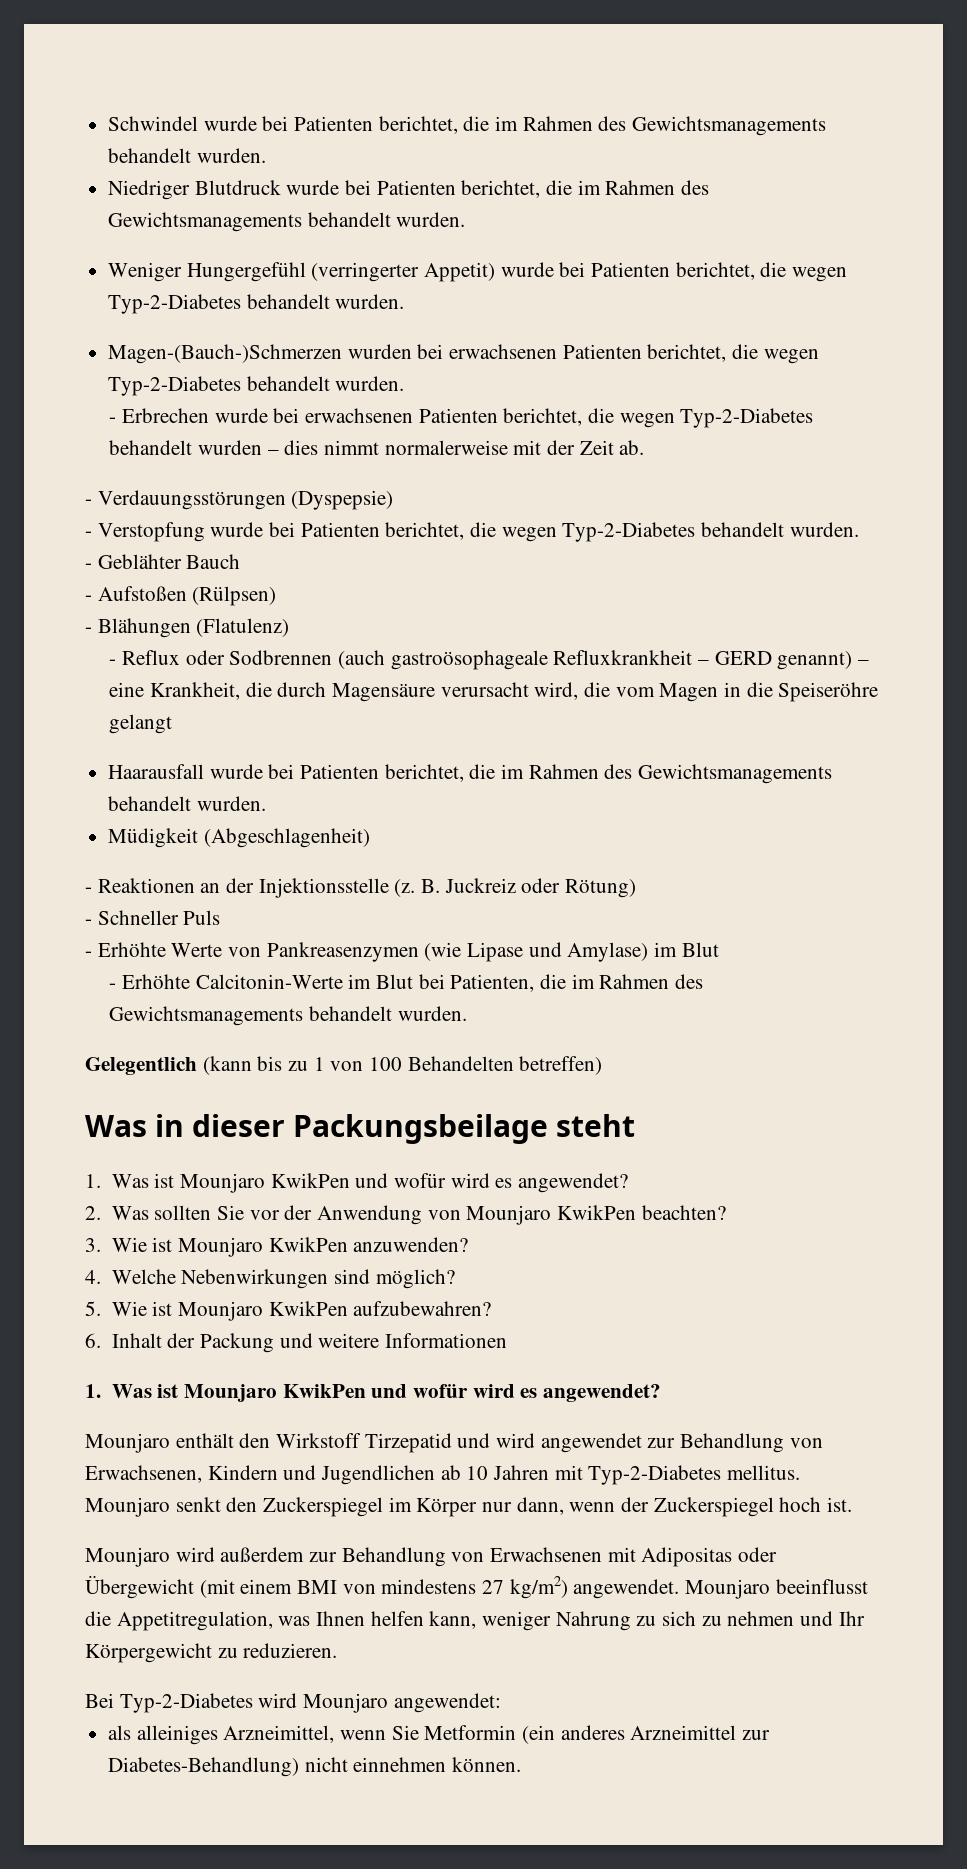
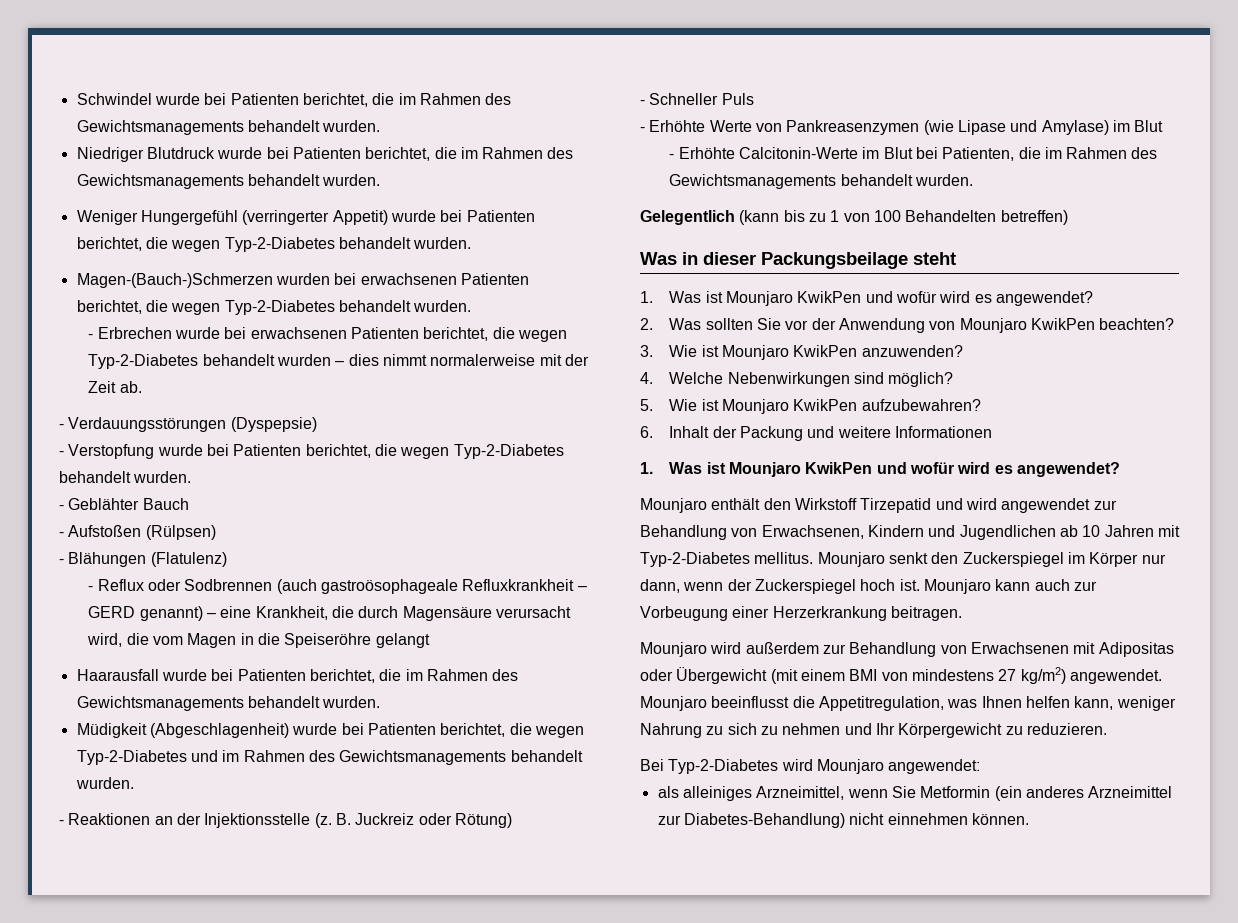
- Müdigkeit (Abgeschlagenheit)
+ Müdigkeit (Abgeschlagenheit) wurde bei Patienten berichtet, die wegen Typ-2-Diabetes und im Rahmen des Gewichtsmanagements behandelt wurden.
+ Mounjaro kann auch zur Vorbeugung einer Herzerkrankung beitragen.

